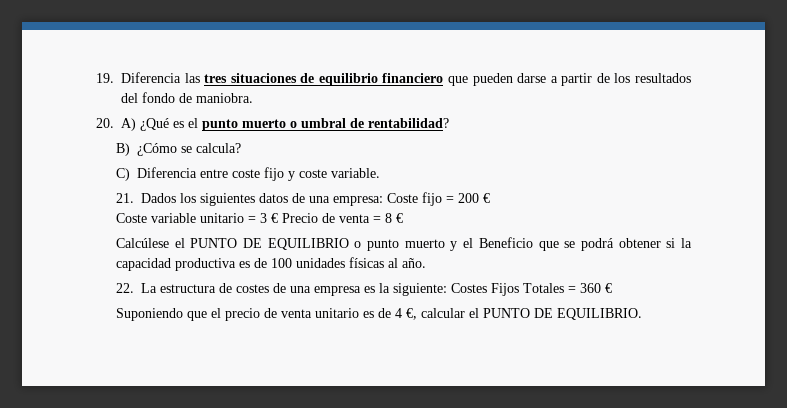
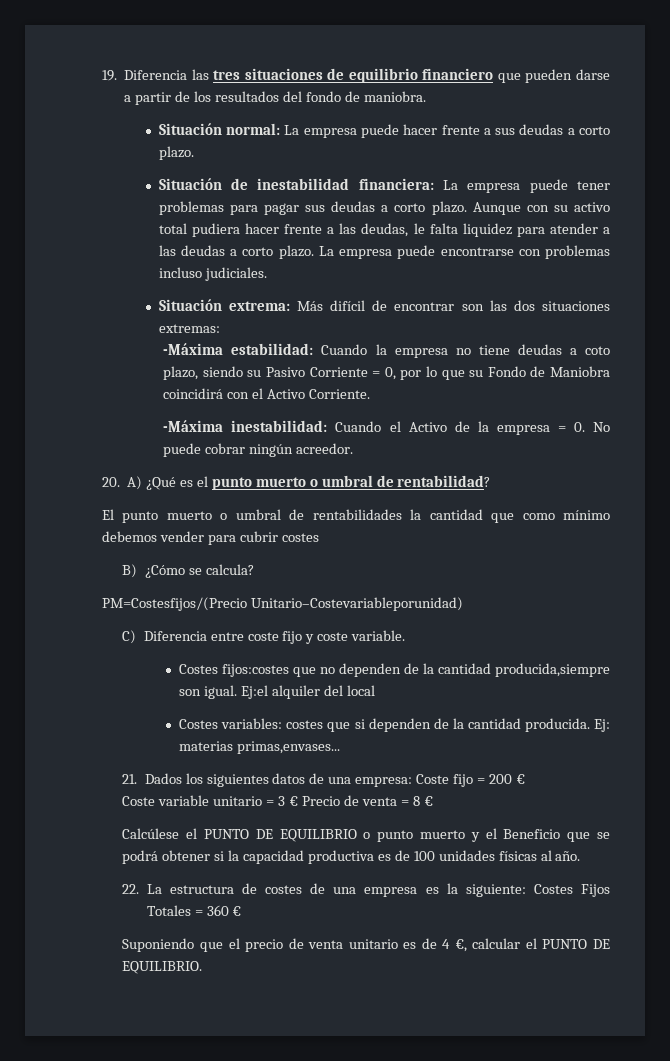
+ Situación normal: La empresa puede hacer frente a sus deudas a corto plazo.
+ Situación de inestabilidad financiera: La empresa puede tener problemas para pagar sus deudas a corto plazo. Aunque con su activo total pudiera hacer frente a las deudas, le falta liquidez para atender a las deudas a corto plazo. La empresa puede encontrarse con problemas incluso judiciales.
+ Situación extrema: Más difícil de encontrar son las dos situaciones extremas:
+ -Máxima estabilidad: Cuando la empresa no tiene deudas a coto plazo, siendo su Pasivo Corriente = 0, por lo que su Fondo de Maniobra coincidirá con el Activo Corriente.
+ -Máxima inestabilidad: Cuando el Activo de la empresa = 0. No puede cobrar ningún acreedor.
+ El punto muerto o umbral de rentabilidades la cantidad que como mínimo debemos vender para cubrir costes
+ PM=Costesfijos/(Precio Unitario–Costevariableporunidad)
+ Costes fijos:costes que no dependen de la cantidad producida,siempre son igual. Ej:el alquiler del local
+ Costes variables: costes que si dependen de la cantidad producida. Ej: materias primas,envases...

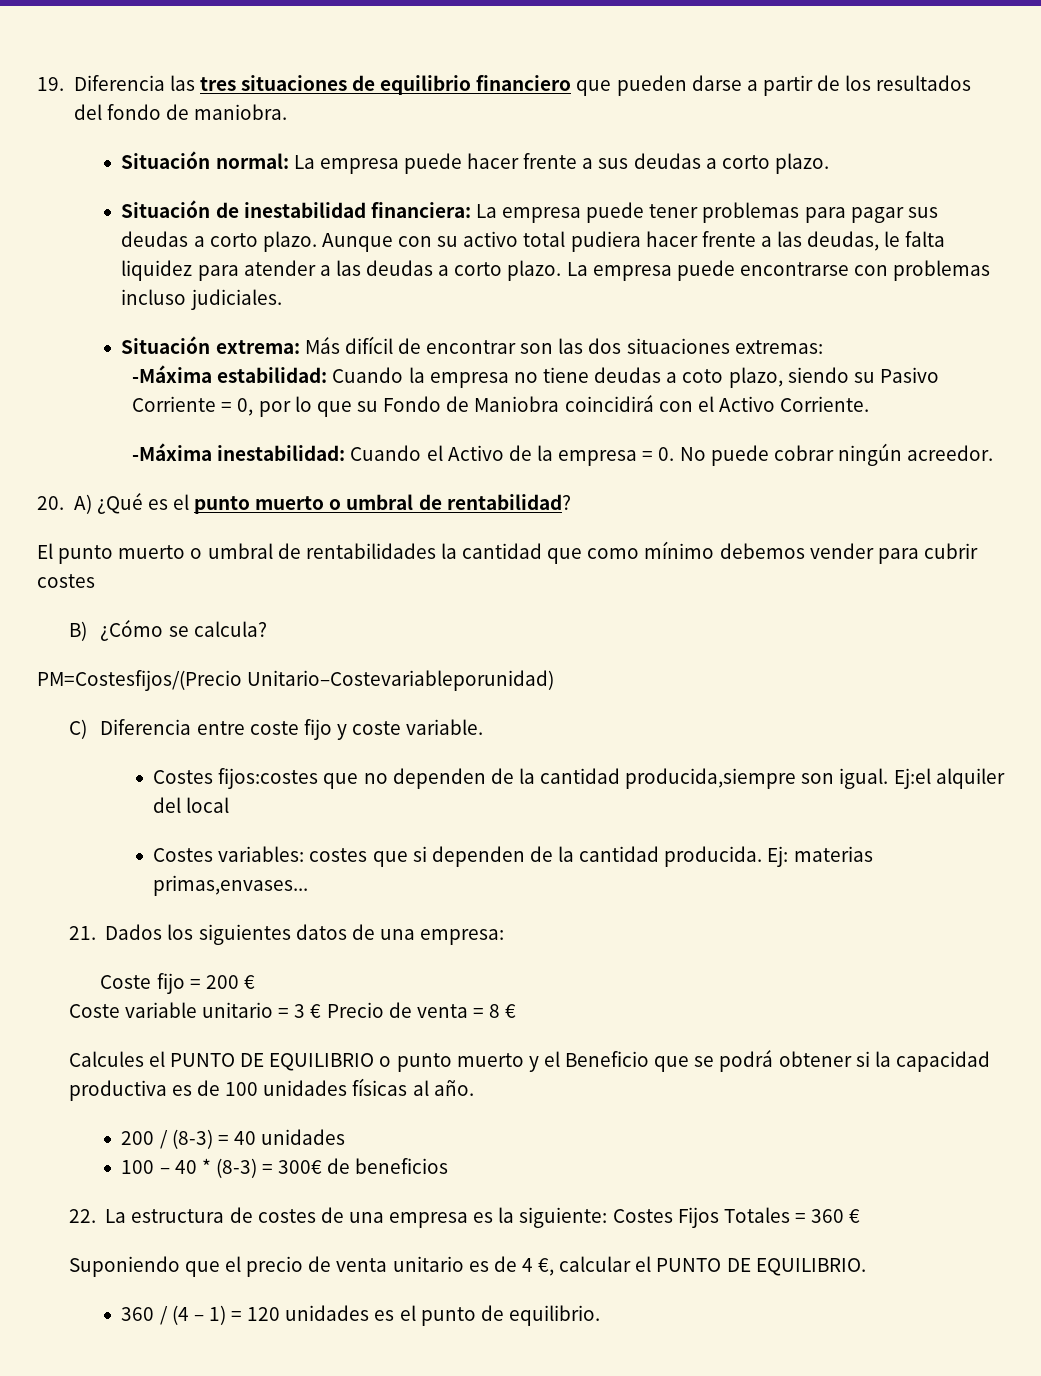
- 21. Dados los siguientes datos de una empresa: Coste fijo = 200 €
+ 21. Dados los siguientes datos de una empresa:
+ Coste fijo = 200 €
- Calcúlese el PUNTO DE EQUILIBRIO o punto muerto y el Beneficio que se podrá obtener si la capacidad productiva es de 100 unidades físicas al año.
+ Calcules el PUNTO DE EQUILIBRIO o punto muerto y el Beneficio que se podrá obtener si la capacidad productiva es de 100 unidades físicas al año.
+ 200 / (8-3) = 40 unidades
+ 100 – 40 * (8-3) = 300€ de beneficios
+ 360 / (4 – 1) = 120 unidades es el punto de equilibrio.

